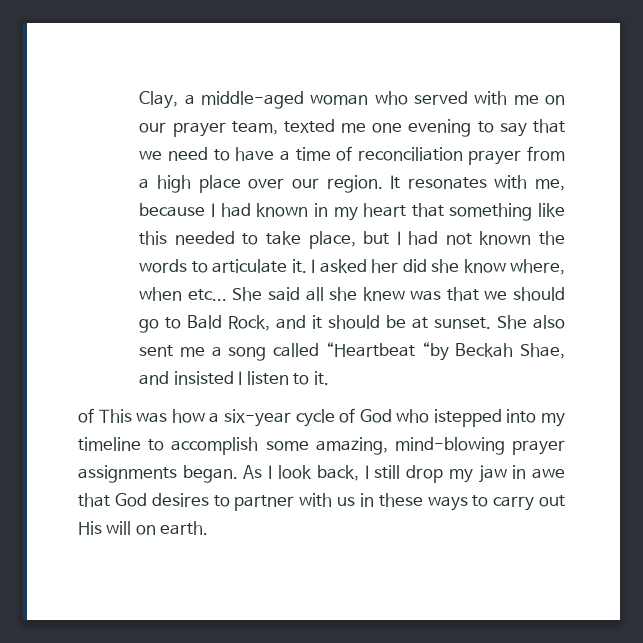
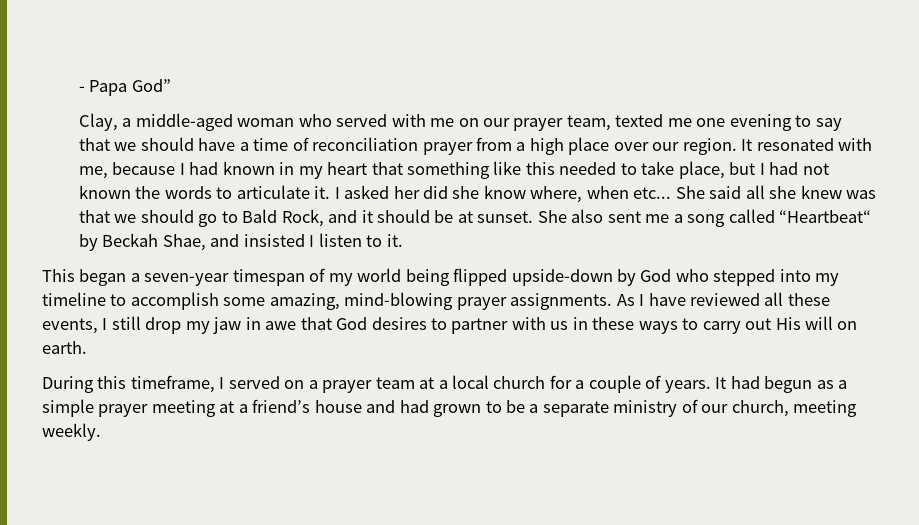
+ - Papa God”
- Clay, a middle-aged woman who served with me on our prayer team, texted me one evening to say that we need to have a time of reconciliation prayer from a high place over our region.
+ Clay, a middle-aged woman who served with me on our prayer team, texted me one evening to say that we should have a time of reconciliation prayer from a high place over our region.
- It resonates with me, because I had known in my heart that something like this needed to take place, but I had not known the words to articulate it.
+ It resonated with me, because I had known in my heart that something like this needed to take place, but I had not known the words to articulate it.
- She also sent me a song called “Heartbeat “by Beckah Shae, and insisted I listen to it.
+ She also sent me a song called “Heartbeat“ by Beckah Shae, and insisted I listen to it.
- of This was how a six-year cycle of God who istepped into my timeline to accomplish some amazing, mind-blowing prayer assignments began. As I look back, I still drop my jaw in awe that God desires to partner with us in these ways to carry out His will on earth.
+ This began a seven-year timespan of my world being flipped upside-down by God who stepped into my timeline to accomplish some amazing, mind-blowing prayer assignments. As I have reviewed all these events, I still drop my jaw in awe that God desires to partner with us in these ways to carry out His will on earth.
+ During this timeframe, I served on a prayer team at a local church for a couple of years. It had begun as a simple prayer meeting at a friend’s house and had grown to be a separate ministry of our church, meeting weekly.

